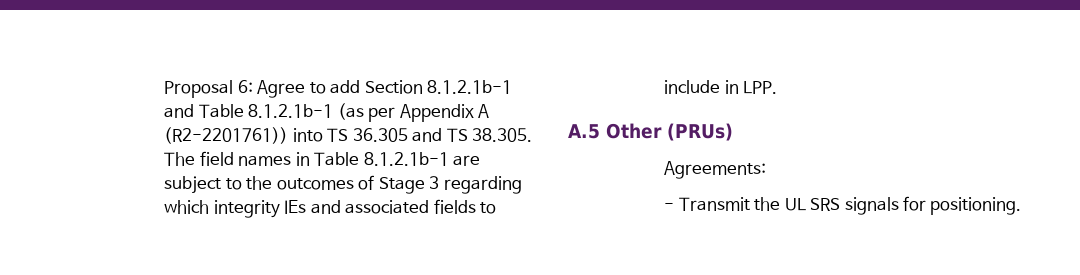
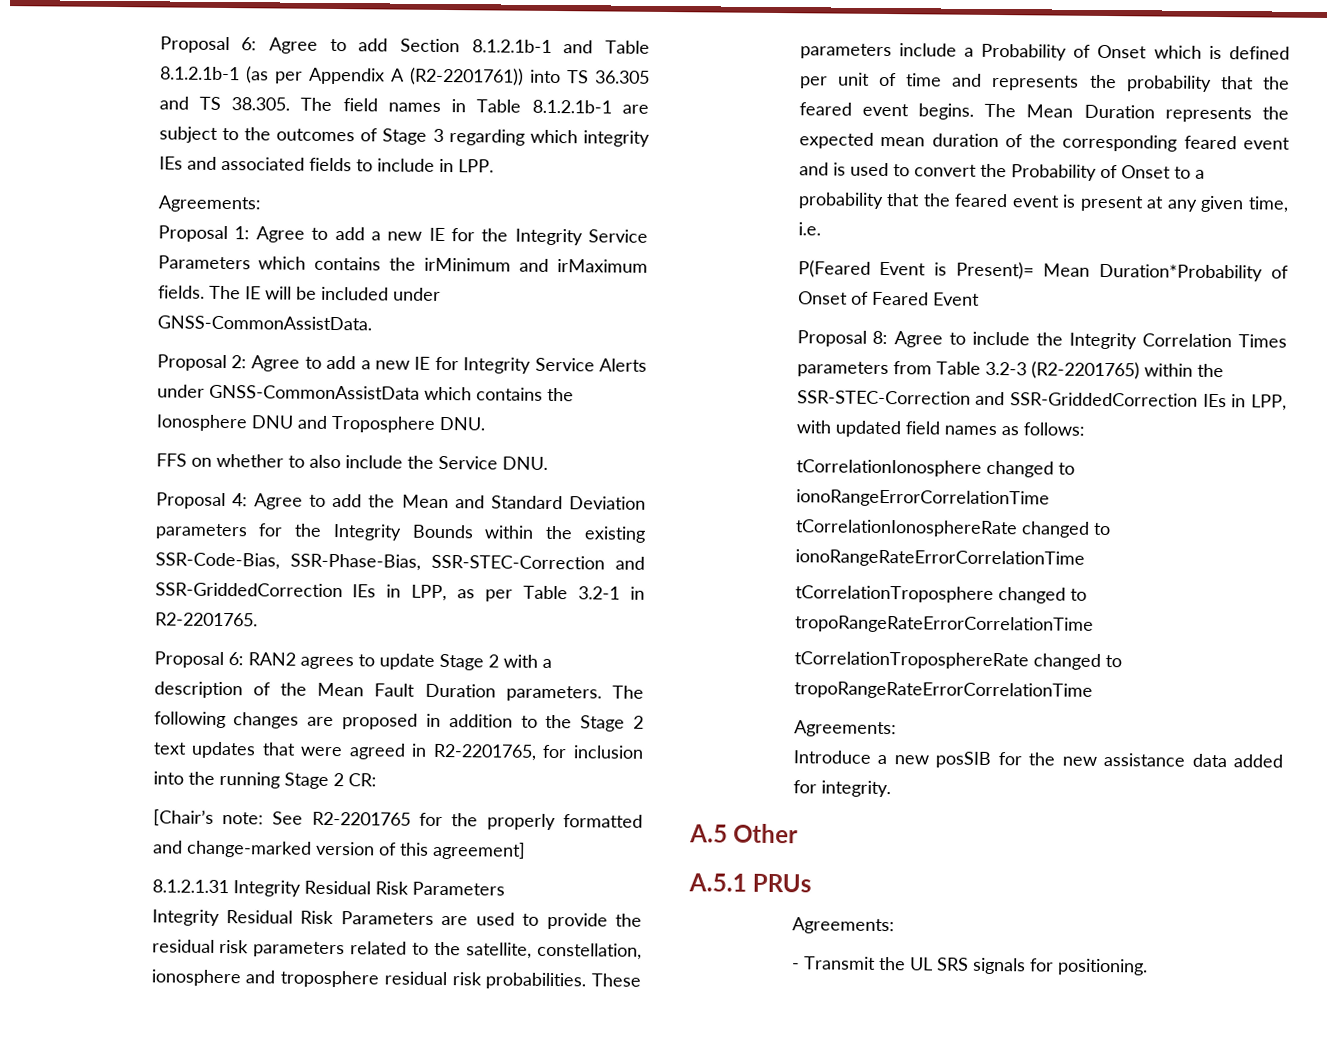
  Proposal 6: Agree to add Section 8.1.2.1b-1 and Table 8.1.2.1b-1 (as per Appendix A (R2-2201761)) into TS 36.305 and TS 38.305. The field names in Table 8.1.2.1b-1 are subject to the outcomes of Stage 3 regarding which integrity IEs and associated fields to include in LPP.
+ Agreements:
+ Proposal 1: Agree to add a new IE for the Integrity Service Parameters which contains the irMinimum and irMaximum fields. The IE will be included under GNSS-CommonAssistData.
+ Proposal 2: Agree to add a new IE for Integrity Service Alerts under GNSS-CommonAssistData which contains the Ionosphere DNU and Troposphere DNU.
+ FFS on whether to also include the Service DNU.
+ Proposal 4: Agree to add the Mean and Standard Deviation parameters for the Integrity Bounds within the existing SSR-Code-Bias, SSR-Phase-Bias, SSR-STEC-Correction and SSR-GriddedCorrection IEs in LPP, as per Table 3.2-1 in R2-2201765.
+ Proposal 6: RAN2 agrees to update Stage 2 with a description of the Mean Fault Duration parameters. The following changes are proposed in addition to the Stage 2 text updates that were agreed in R2-2201765, for inclusion into the running Stage 2 CR:
+ [Chair’s note: See R2-2201765 for the properly formatted and change-marked version of this agreement]
+ 8.1.2.1.31 Integrity Residual Risk Parameters
+ Integrity Residual Risk Parameters are used to provide the residual risk parameters related to the satellite, constellation, ionosphere and troposphere residual risk probabilities. These parameters include a Probability of Onset which is defined per unit of time and represents the probability that the feared event begins. The Mean Duration represents the expected mean duration of the corresponding feared event and is used to convert the Probability of Onset to a probability that the feared event is present at any given time, i.e.
+ P(Feared Event is Present)= Mean Duration*Probability of Onset of Feared Event
+ Proposal 8: Agree to include the Integrity Correlation Times parameters from Table 3.2-3 (R2-2201765) within the SSR-STEC-Correction and SSR-GriddedCorrection IEs in LPP, with updated field names as follows:
+ tCorrelationIonosphere changed to ionoRangeErrorCorrelationTime
+ tCorrelationIonosphereRate changed to ionoRangeRateErrorCorrelationTime
+ tCorrelationTroposphere changed to tropoRangeRateErrorCorrelationTime
+ tCorrelationTroposphereRate changed to tropoRangeRateErrorCorrelationTime
+ Agreements:
+ Introduce a new posSIB for the new assistance data added for integrity.
- A.5 Other (PRUs)
+ A.5 Other
+ A.5.1 PRUs

